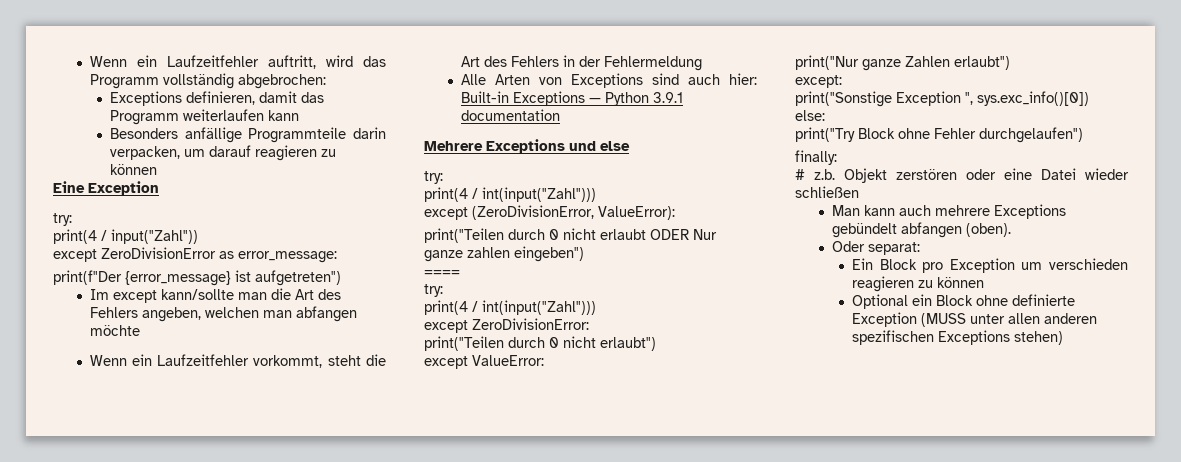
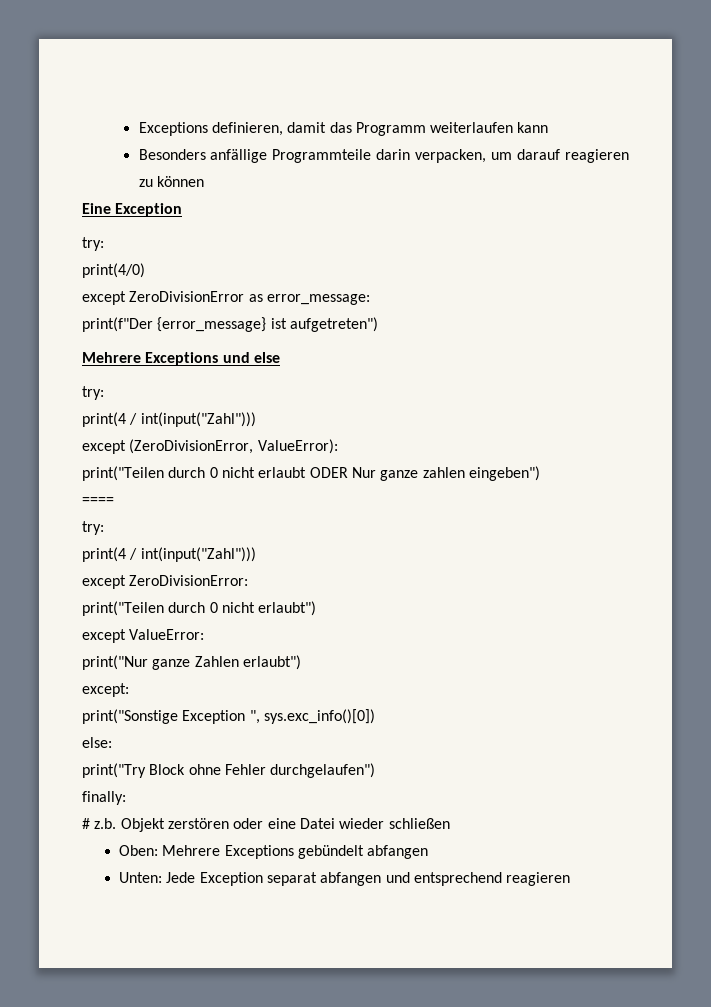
- Wenn ein Laufzeitfehler auftritt, wird das Programm vollständig abgebrochen:
- print(4 / input("Zahl"))
+ print(4/0)
- Im except kann/sollte man die Art des Fehlers angeben, welchen man abfangen möchte
- Wenn ein Laufzeitfehler vorkommt, steht die Art des Fehlers in der Fehlermeldung
- Alle Arten von Exceptions sind auch hier: Built-in Exceptions — Python 3.9.1 documentation
- Man kann auch mehrere Exceptions gebündelt abfangen (oben).
- Oder separat:
- Ein Block pro Exception um verschieden reagieren zu können
- Optional ein Block ohne definierte Exception (MUSS unter allen anderen spezifischen Exceptions stehen)
+ Oben: Mehrere Exceptions gebündelt abfangen
+ Unten: Jede Exception separat abfangen und entsprechend reagieren

